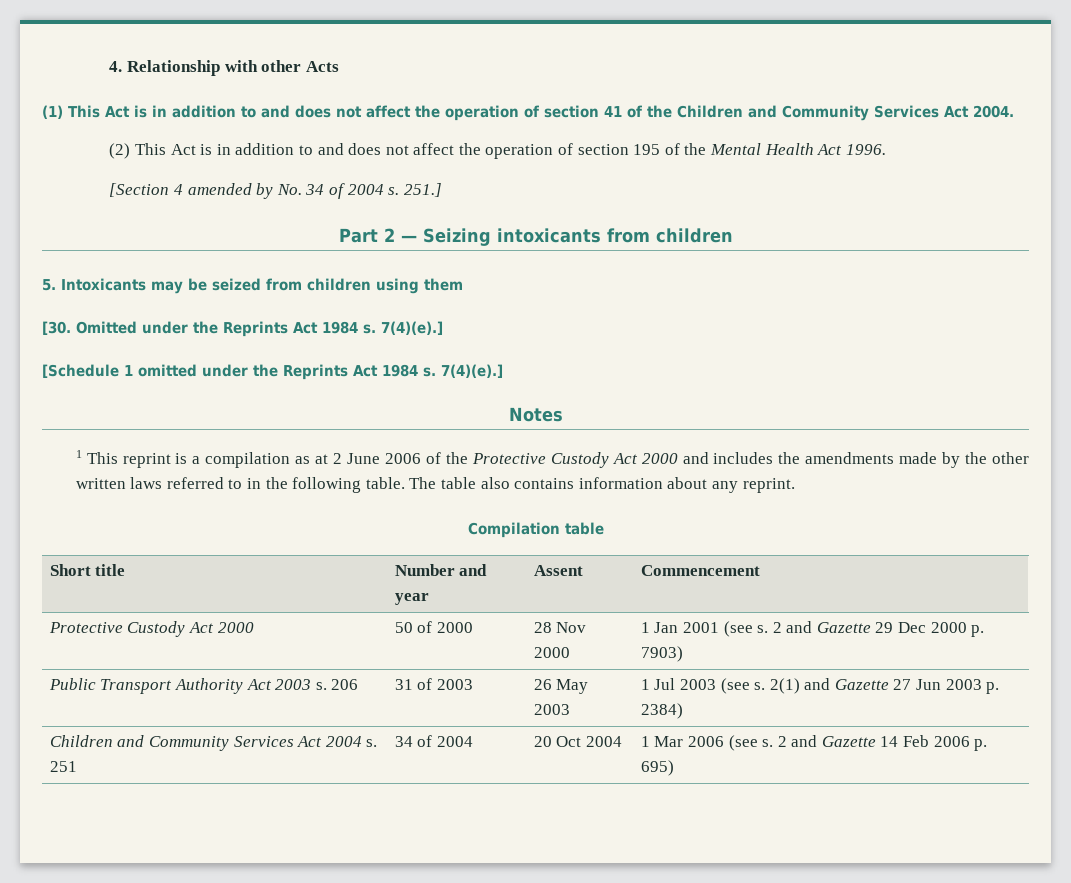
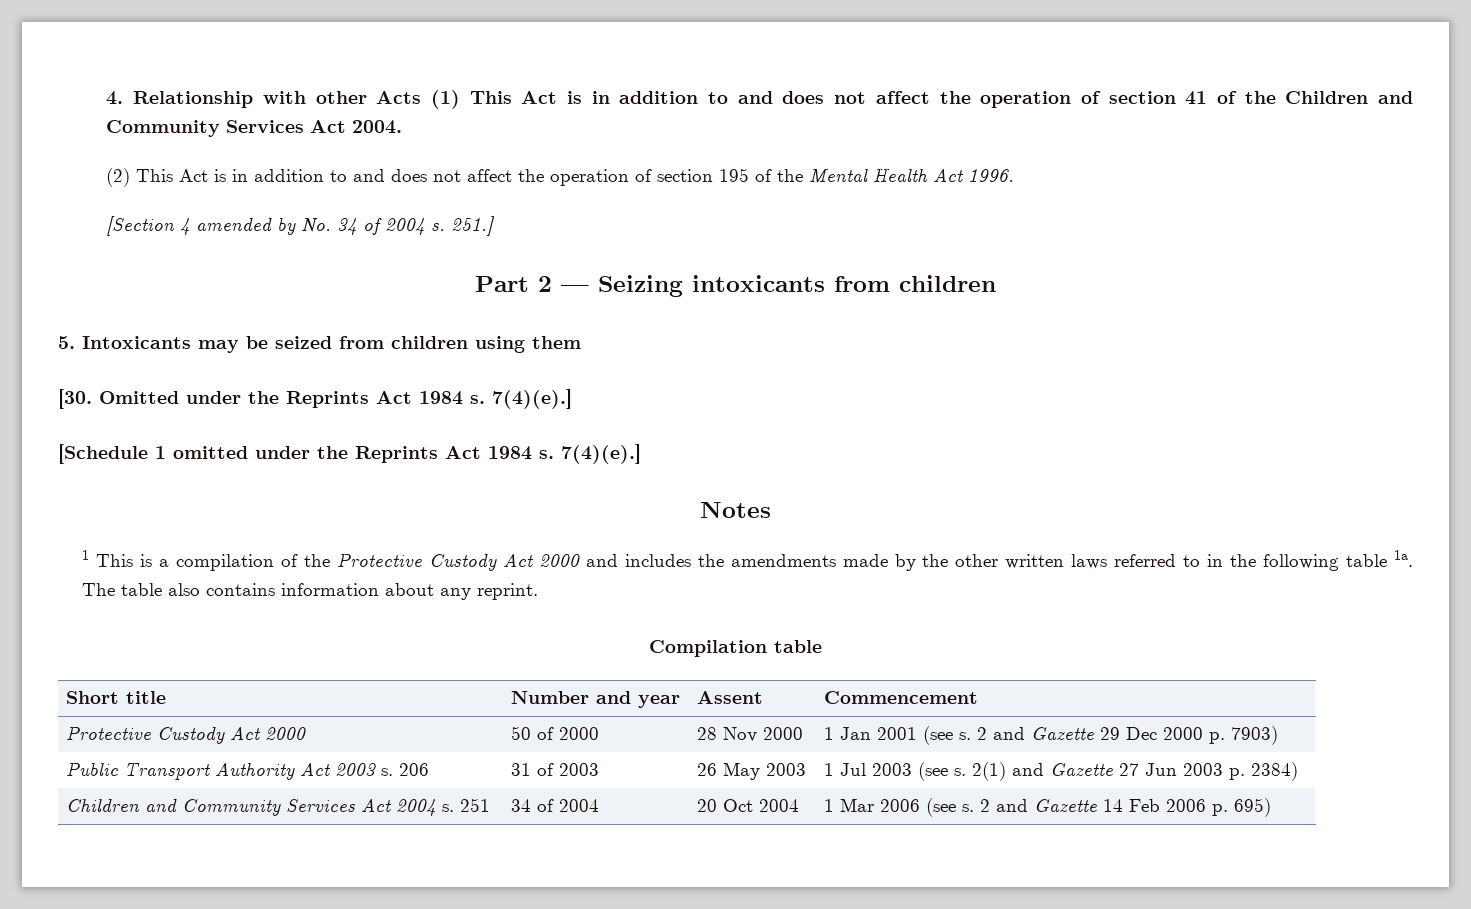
- 4. Relationship with other Acts
- (1) This Act is in addition to and does not affect the operation of section 41 of the Children and Community Services Act 2004.
+ 4. Relationship with other Acts (1) This Act is in addition to and does not affect the operation of section 41 of the Children and Community Services Act 2004.
- 1 This reprint is a compilation as at 2 June 2006 of the Protective Custody Act 2000 and includes the amendments made by the other written laws referred to in the following table.
+ 1 This is a compilation of the Protective Custody Act 2000 and includes the amendments made by the other written laws referred to in the following table 1a.

